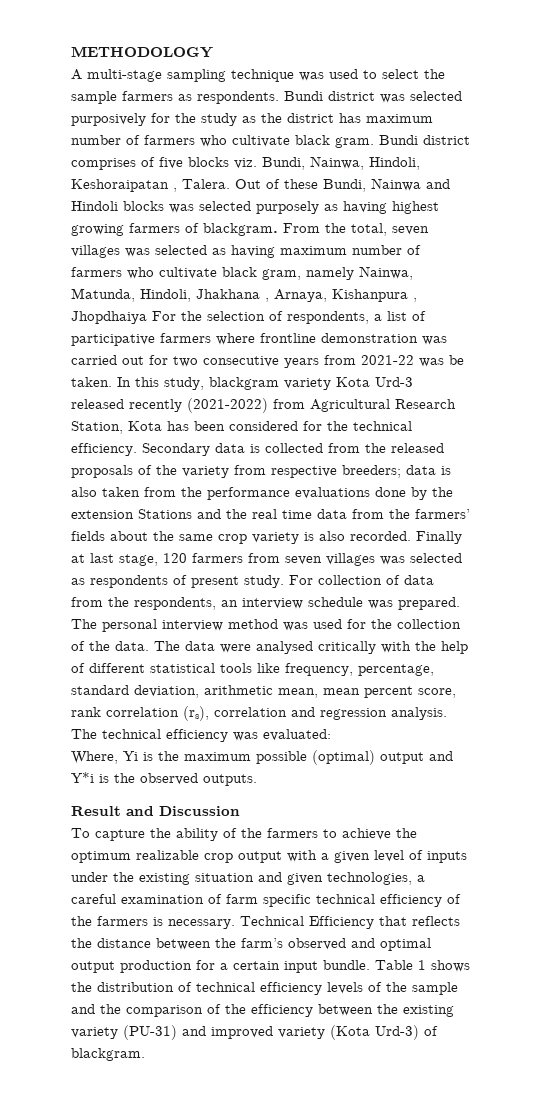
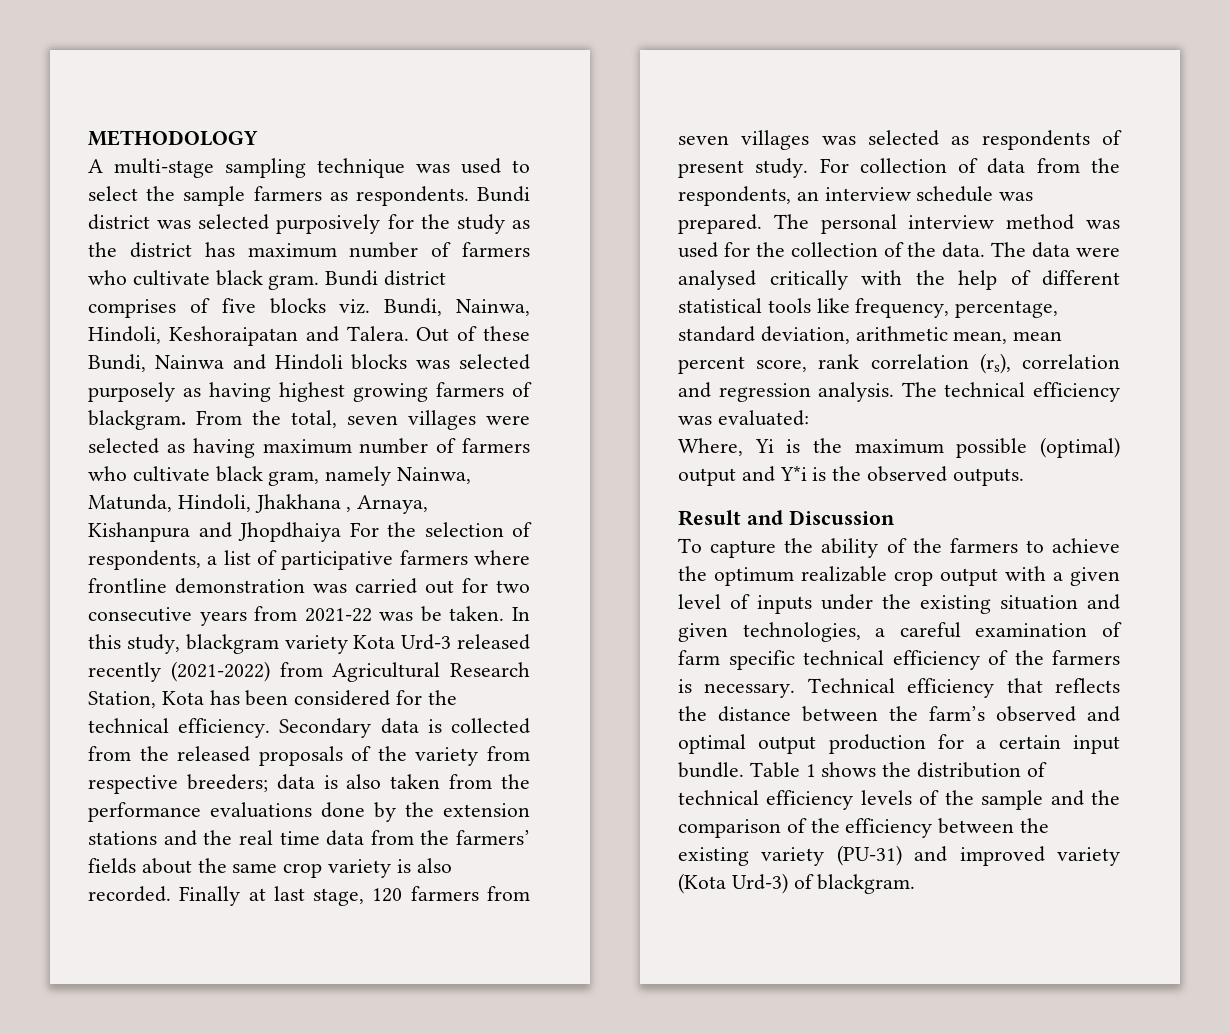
- Bundi district comprises of five blocks viz. Bundi, Nainwa, Hindoli, Keshoraipatan , Talera.
+ Bundi district comprises of five blocks viz. Bundi, Nainwa, Hindoli, Keshoraipatan and Talera.
- From the total, seven villages was selected as having maximum number of farmers who cultivate black gram, namely Nainwa, Matunda, Hindoli, Jhakhana , Arnaya, Kishanpura , Jhopdhaiya For the selection of respondents, a list of participative farmers where frontline demonstration was carried out for two consecutive years from 2021-22 was be taken.
+ From the total, seven villages were selected as having maximum number of farmers who cultivate black gram, namely Nainwa, Matunda, Hindoli, Jhakhana , Arnaya, Kishanpura and Jhopdhaiya For the selection of respondents, a list of participative farmers where frontline demonstration was carried out for two consecutive years from 2021-22 was be taken.
- Secondary data is collected from the released proposals of the variety from respective breeders; data is also taken from the performance evaluations done by the extension Stations and the real time data from the farmers’ fields about the same crop variety is also recorded.
+ Secondary data is collected from the released proposals of the variety from respective breeders; data is also taken from the performance evaluations done by the extension stations and the real time data from the farmers’ fields about the same crop variety is also recorded.
- Technical Efficiency that reflects the distance between the farm’s observed and optimal output production for a certain input bundle.
+ Technical efficiency that reflects the distance between the farm’s observed and optimal output production for a certain input bundle.

